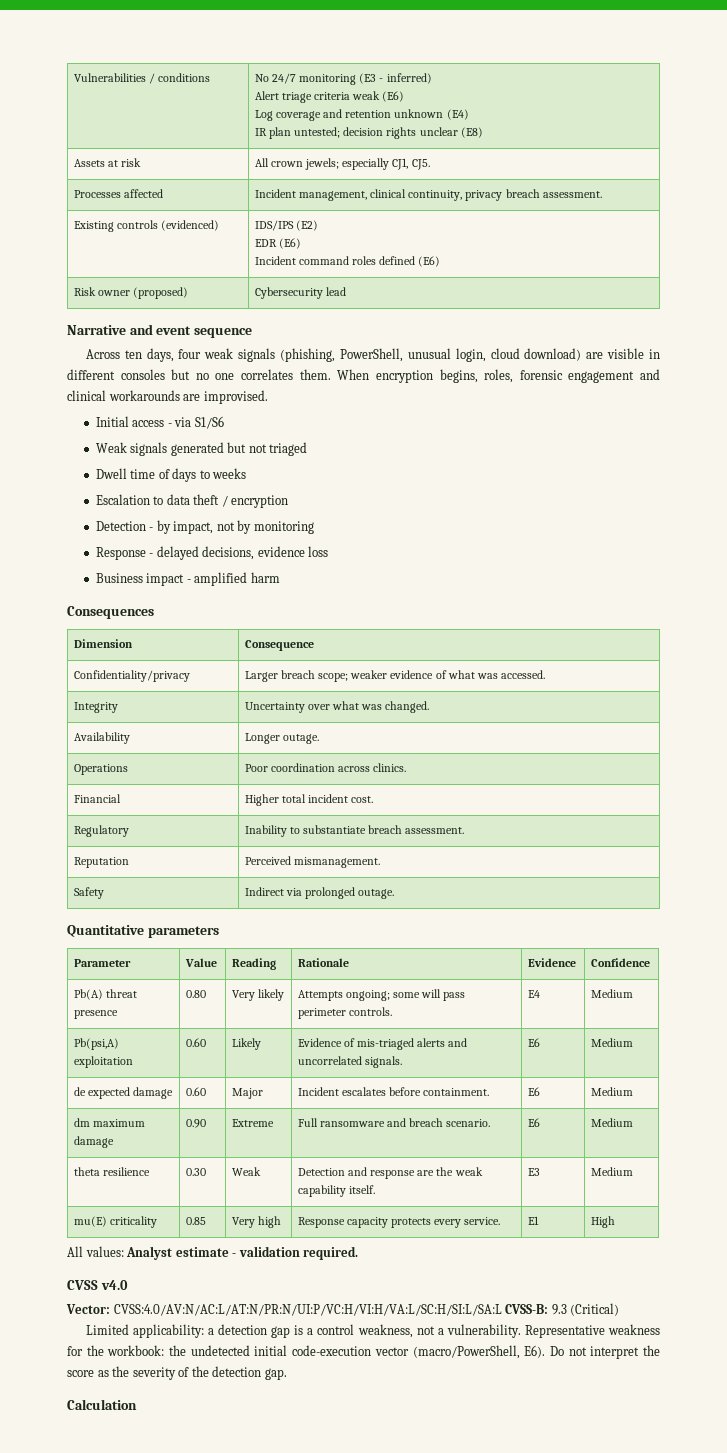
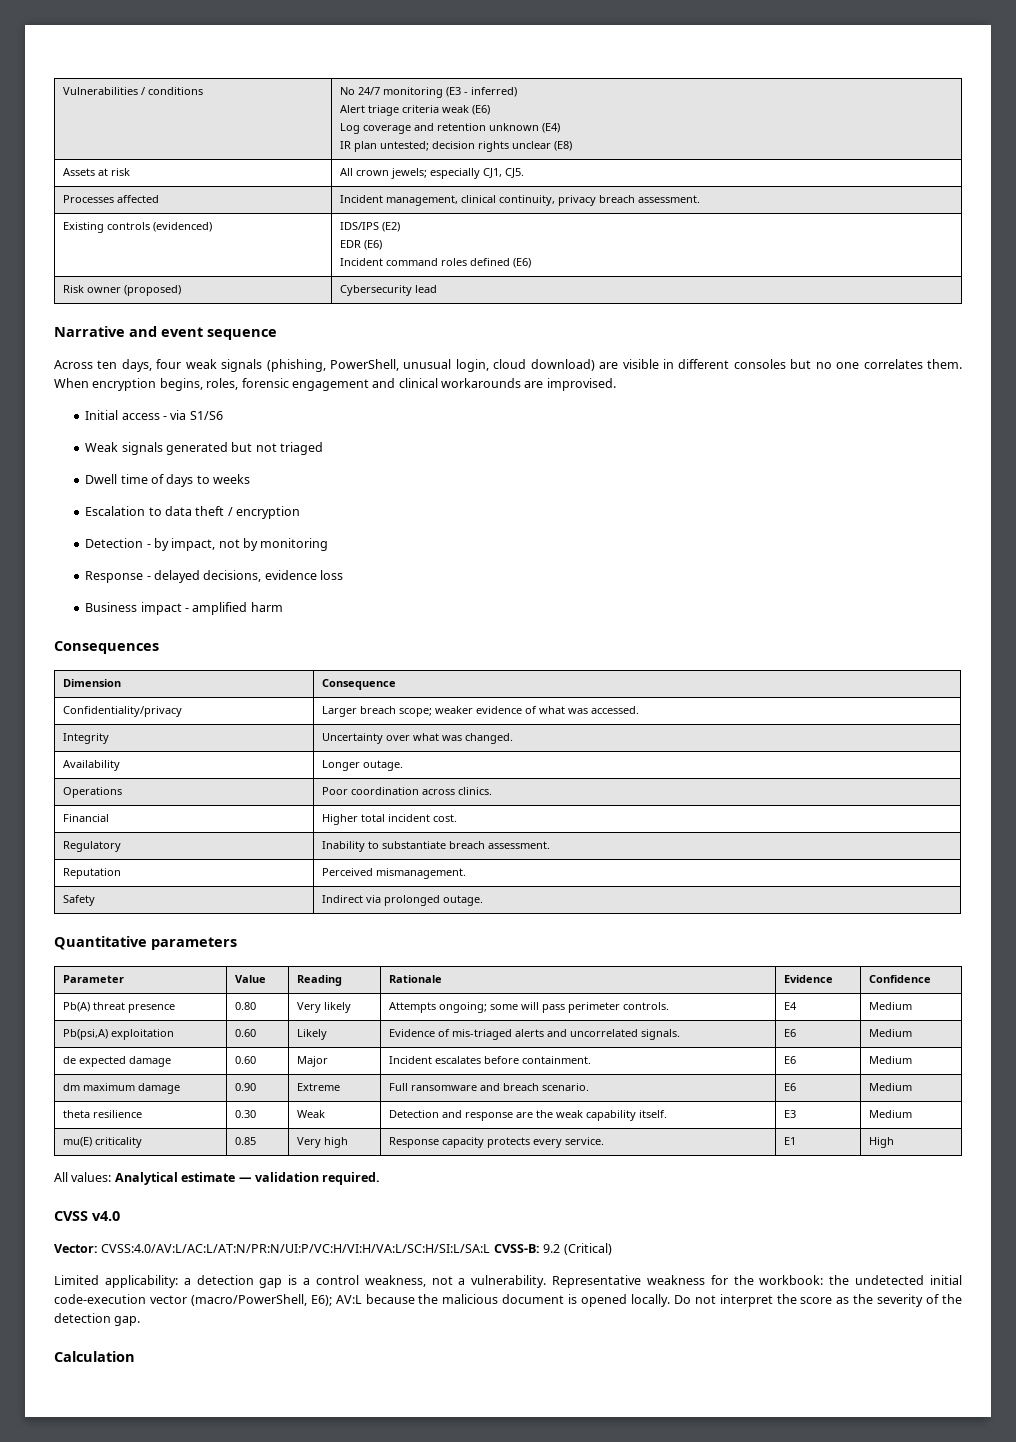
- All values: Analyst estimate - validation required.
+ All values: Analytical estimate — validation required.
- Vector: CVSS:4.0/AV:N/AC:L/AT:N/PR:N/UI:P/VC:H/VI:H/VA:L/SC:H/SI:L/SA:L CVSS-B: 9.3 (Critical)
+ Vector: CVSS:4.0/AV:L/AC:L/AT:N/PR:N/UI:P/VC:H/VI:H/VA:L/SC:H/SI:L/SA:L CVSS-B: 9.2 (Critical)
- Representative weakness for the workbook: the undetected initial code-execution vector (macro/PowerShell, E6). Do not interpret the score as the severity of the detection gap.
+ Representative weakness for the workbook: the undetected initial code-execution vector (macro/PowerShell, E6); AV:L because the malicious document is opened locally. Do not interpret the score as the severity of the detection gap.

